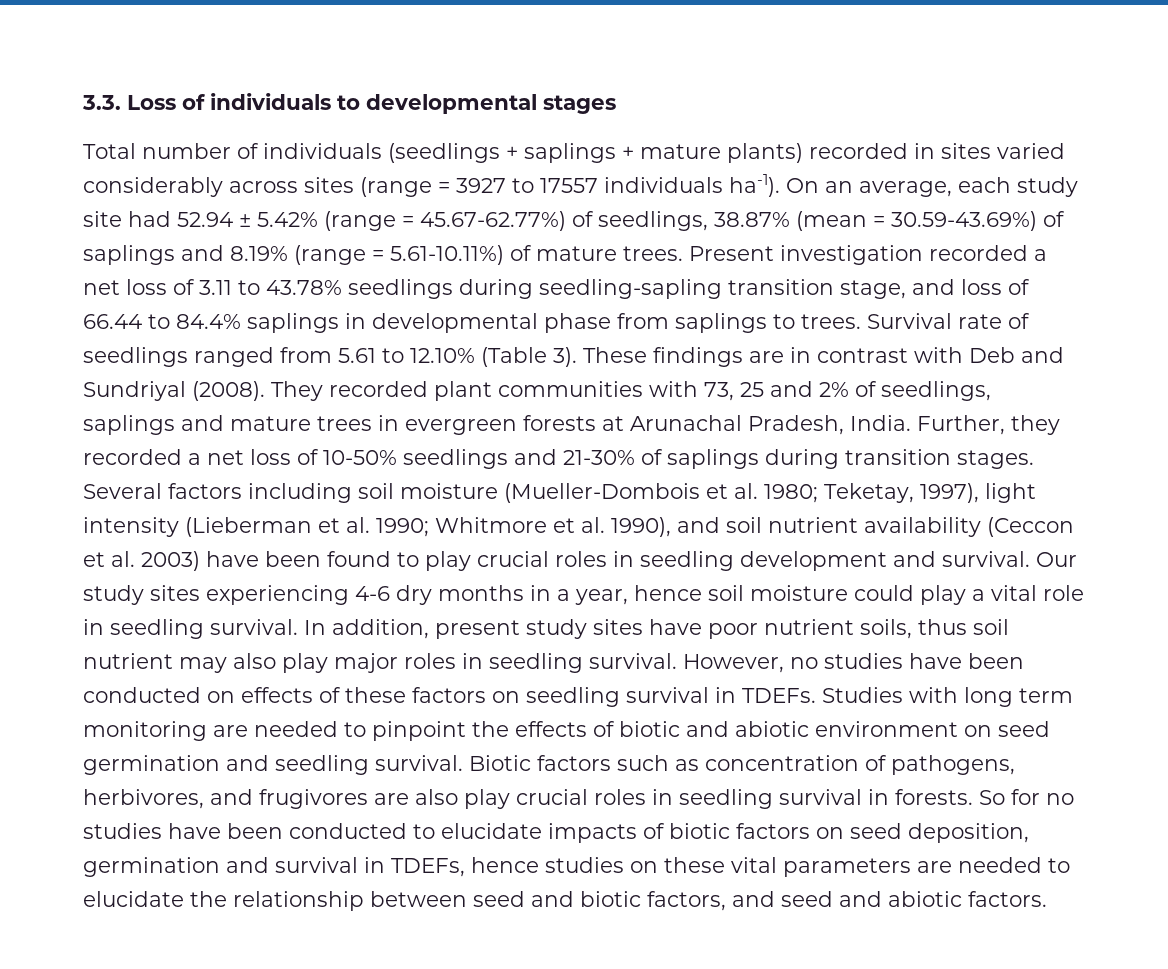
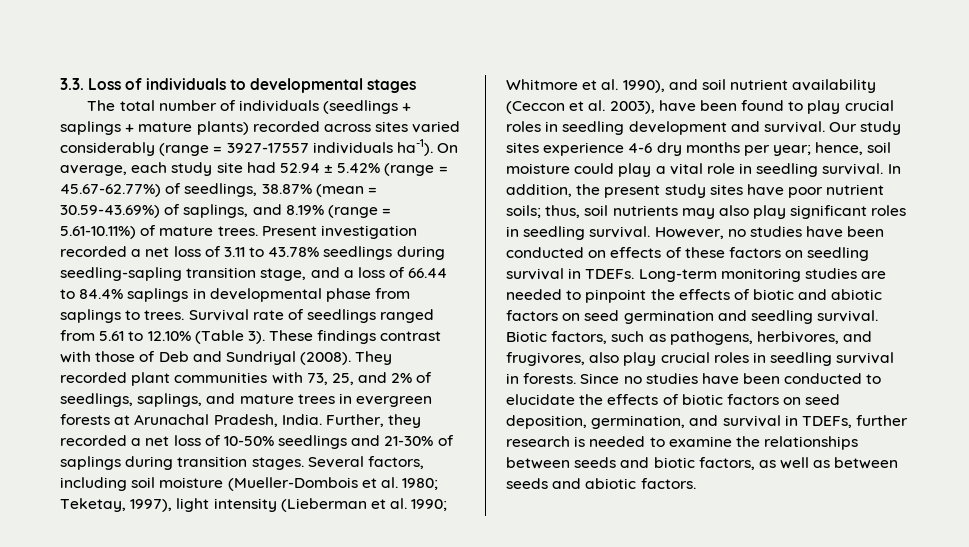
- Total number of individuals (seedlings + saplings + mature plants) recorded in sites varied considerably across sites (range = 3927 to 17557 individuals ha-1).
+ The total number of individuals (seedlings + saplings + mature plants) recorded across sites varied considerably (range = 3927-17557 individuals ha-1).
- On an average, each study site had 52.94 ± 5.42% (range = 45.67-62.77%) of seedlings, 38.87% (mean = 30.59-43.69%) of saplings and 8.19% (range = 5.61-10.11%) of mature trees.
+ On average, each study site had 52.94 ± 5.42% (range = 45.67-62.77%) of seedlings, 38.87% (mean = 30.59-43.69%) of saplings, and 8.19% (range = 5.61-10.11%) of mature trees.
- Present investigation recorded a net loss of 3.11 to 43.78% seedlings during seedling-sapling transition stage, and loss of 66.44 to 84.4% saplings in developmental phase from saplings to trees.
+ Present investigation recorded a net loss of 3.11 to 43.78% seedlings during seedling-sapling transition stage, and a loss of 66.44 to 84.4% saplings in developmental phase from saplings to trees.
- These findings are in contrast with Deb and Sundriyal (2008).
+ These findings contrast with those of Deb and Sundriyal (2008).
- They recorded plant communities with 73, 25 and 2% of seedlings, saplings and mature trees in evergreen forests at Arunachal Pradesh, India.
+ They recorded plant communities with 73, 25, and 2% of seedlings, saplings, and mature trees in evergreen forests at Arunachal Pradesh, India.
- Several factors including soil moisture (Mueller-Dombois et al. 1980; Teketay, 1997), light intensity (Lieberman et al. 1990; Whitmore et al. 1990), and soil nutrient availability (Ceccon et al. 2003) have been found to play crucial roles in seedling development and survival.
+ Several factors, including soil moisture (Mueller-Dombois et al. 1980; Teketay, 1997), light intensity (Lieberman et al. 1990; Whitmore et al. 1990), and soil nutrient availability (Ceccon et al. 2003), have been found to play crucial roles in seedling development and survival.
- Our study sites experiencing 4-6 dry months in a year, hence soil moisture could play a vital role in seedling survival.
+ Our study sites experience 4-6 dry months per year; hence, soil moisture could play a vital role in seedling survival.
- In addition, present study sites have poor nutrient soils, thus soil nutrient may also play major roles in seedling survival.
+ In addition, the present study sites have poor nutrient soils; thus, soil nutrients may also play significant roles in seedling survival.
- Studies with long term monitoring are needed to pinpoint the effects of biotic and abiotic environment on seed germination and seedling survival.
+ Long-term monitoring studies are needed to pinpoint the effects of biotic and abiotic factors on seed germination and seedling survival.
- Biotic factors such as concentration of pathogens, herbivores, and frugivores are also play crucial roles in seedling survival in forests.
+ Biotic factors, such as pathogens, herbivores, and frugivores, also play crucial roles in seedling survival in forests.
- So for no studies have been conducted to elucidate impacts of biotic factors on seed deposition, germination and survival in TDEFs, hence studies on these vital parameters are needed to elucidate the relationship between seed and biotic factors, and seed and abiotic factors.
+ Since no studies have been conducted to elucidate the effects of biotic factors on seed deposition, germination, and survival in TDEFs, further research is needed to examine the relationships between seeds and biotic factors, as well as between seeds and abiotic factors.

